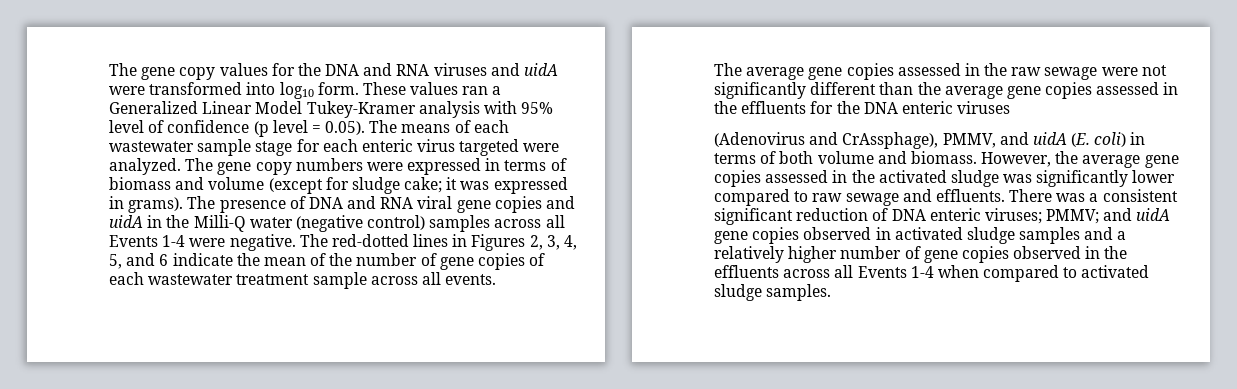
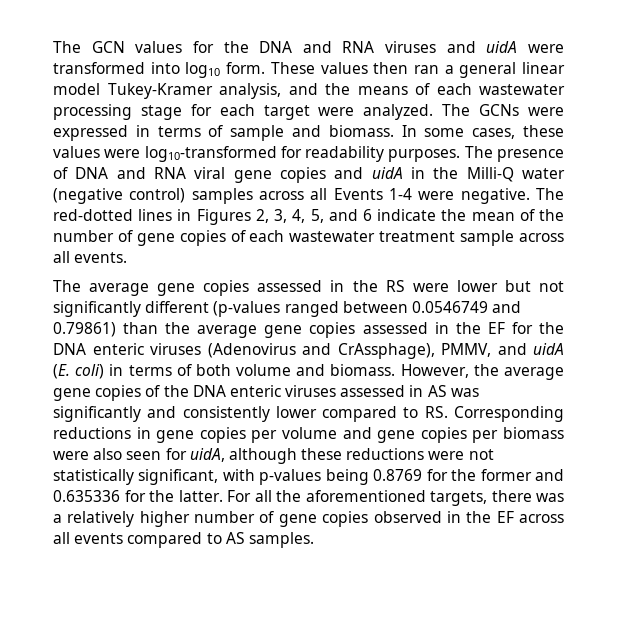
- The gene copy values for the DNA and RNA viruses and uidA were transformed into log10 form.
+ The GCN values for the DNA and RNA viruses and uidA were transformed into log10 form.
- These values ran a Generalized Linear Model Tukey-Kramer analysis with 95% level of confidence (p level = 0.05). The means of each wastewater sample stage for each enteric virus targeted were analyzed. The gene copy numbers were expressed in terms of biomass and volume (except for sludge cake; it was expressed in grams).
+ These values then ran a general linear model Tukey-Kramer analysis, and the means of each wastewater processing stage for each target were analyzed. The GCNs were expressed in terms of sample and biomass. In some cases, these values were log10-transformed for readability purposes.
- The average gene copies assessed in the raw sewage were not significantly different than the average gene copies assessed in the effluents for the DNA enteric viruses
- (Adenovirus and CrAssphage), PMMV, and uidA (E. coli) in terms of both volume and biomass.
+ The average gene copies assessed in the RS were lower but not significantly different (p-values ranged between 0.0546749 and 0.79861) than the average gene copies assessed in the EF for the DNA enteric viruses (Adenovirus and CrAssphage), PMMV, and uidA (E. coli) in terms of both volume and biomass.
- However, the average gene copies assessed in the activated sludge was significantly lower compared to raw sewage and effluents. There was a consistent significant reduction of DNA enteric viruses; PMMV; and uidA gene copies observed in activated sludge samples and a relatively higher number of gene copies observed in the effluents across all Events 1-4 when compared to activated sludge samples.
+ However, the average gene copies of the DNA enteric viruses assessed in AS was significantly and consistently lower compared to RS. Corresponding reductions in gene copies per volume and gene copies per biomass were also seen for uidA, although these reductions were not statistically significant, with p-values being 0.8769 for the former and 0.635336 for the latter. For all the aforementioned targets, there was a relatively higher number of gene copies observed in the EF across all events compared to AS samples.

